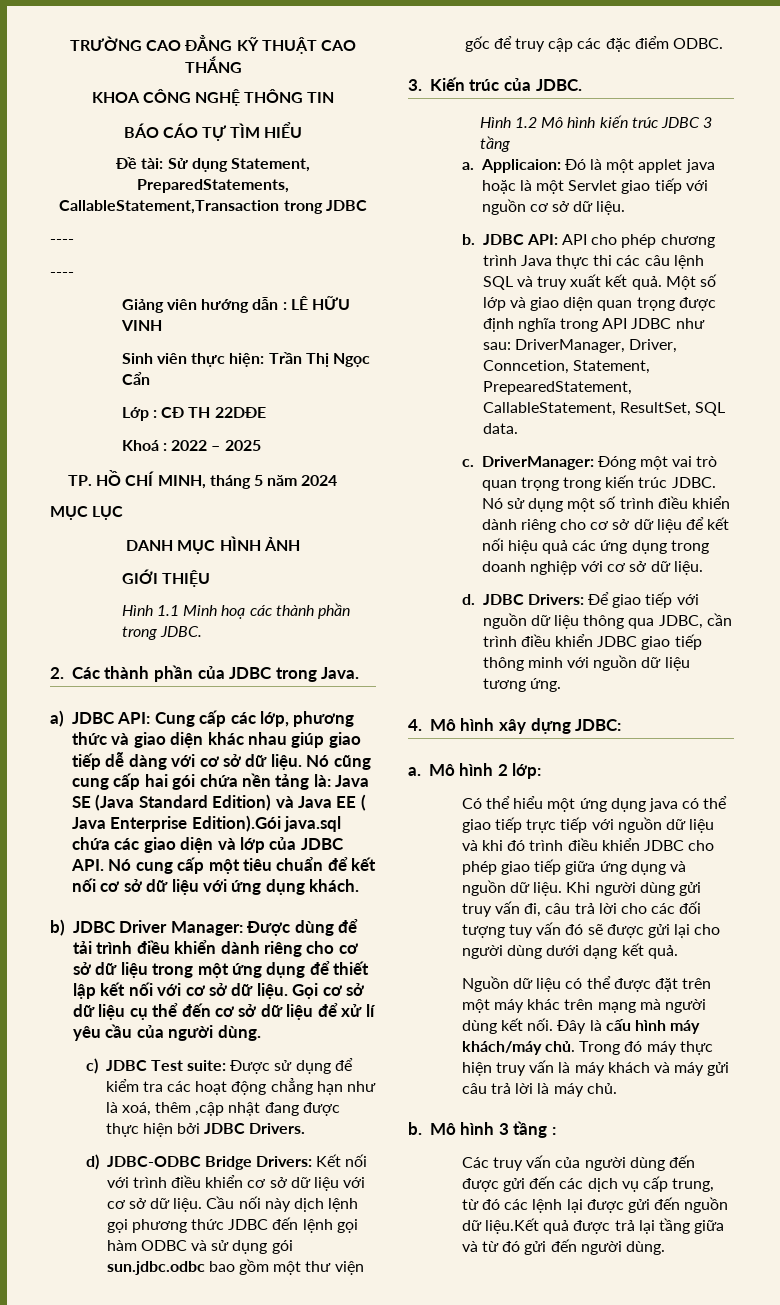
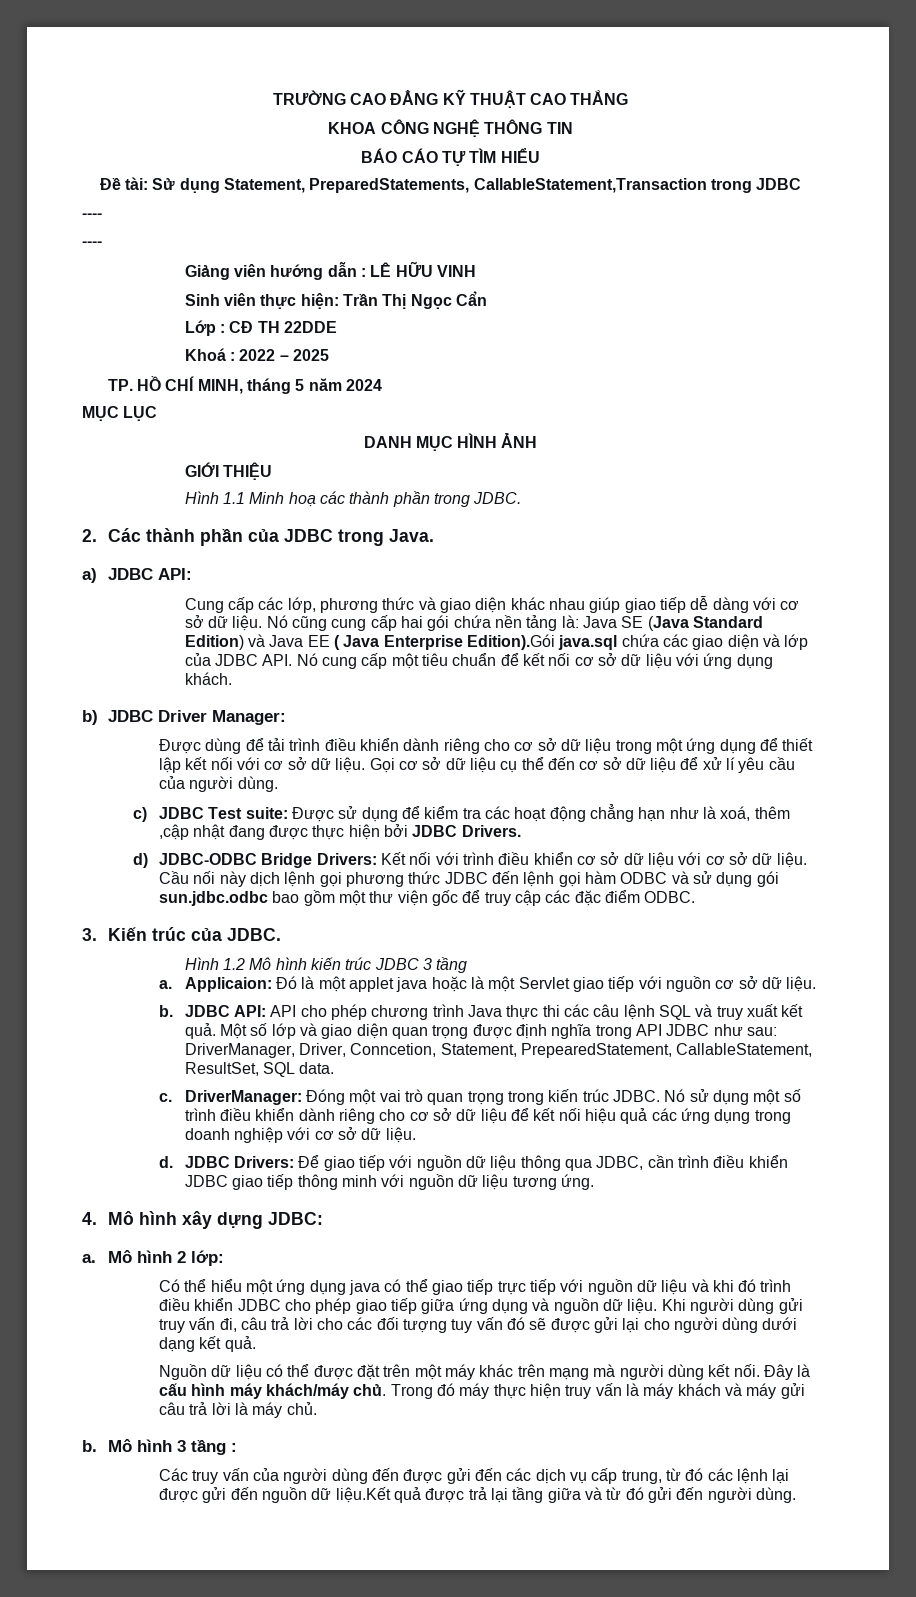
- Lớp : CĐ TH 22DĐE
+ Lớp : CĐ TH 22DDE
- a) JDBC API: Cung cấp các lớp, phương thức và giao diện khác nhau giúp giao tiếp dễ dàng với cơ sở dữ liệu.
+ a) JDBC API:
+ Cung cấp các lớp, phương thức và giao diện khác nhau giúp giao tiếp dễ dàng với cơ sở dữ liệu.
- b) JDBC Driver Manager: Được dùng để tải trình điều khiển dành riêng cho cơ sở dữ liệu trong một ứng dụng để thiết lập kết nối với cơ sở dữ liệu.
+ b) JDBC Driver Manager:
+ Được dùng để tải trình điều khiển dành riêng cho cơ sở dữ liệu trong một ứng dụng để thiết lập kết nối với cơ sở dữ liệu.

